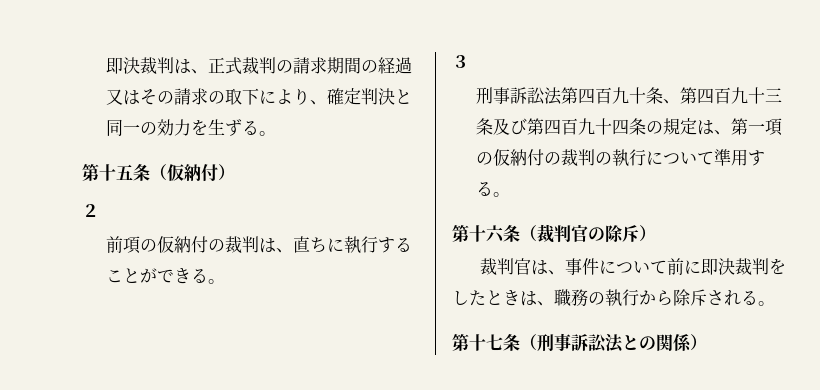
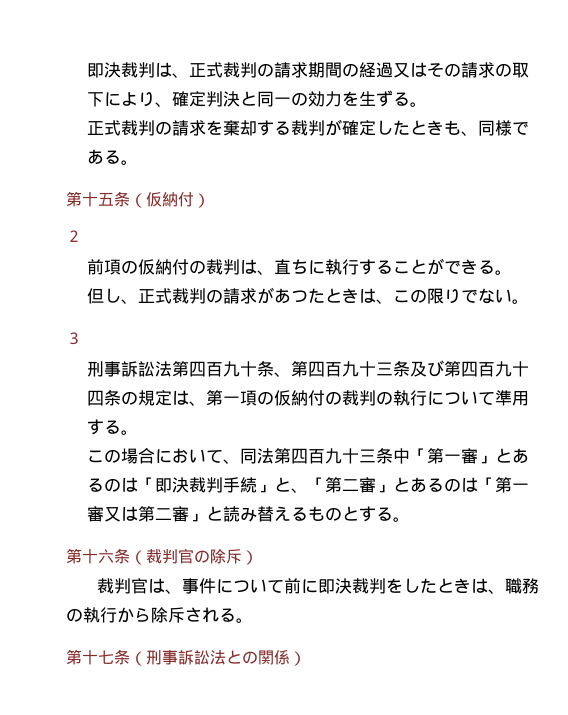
+ 正式裁判の請求を棄却する裁判が確定したときも、同様である。
+ 但し、正式裁判の請求があつたときは、この限りでない。
+ この場合において、同法第四百九十三条中「第一審」とあるのは「即決裁判手続」と、「第二審」とあるのは「第一審又は第二審」と読み替えるものとする。

